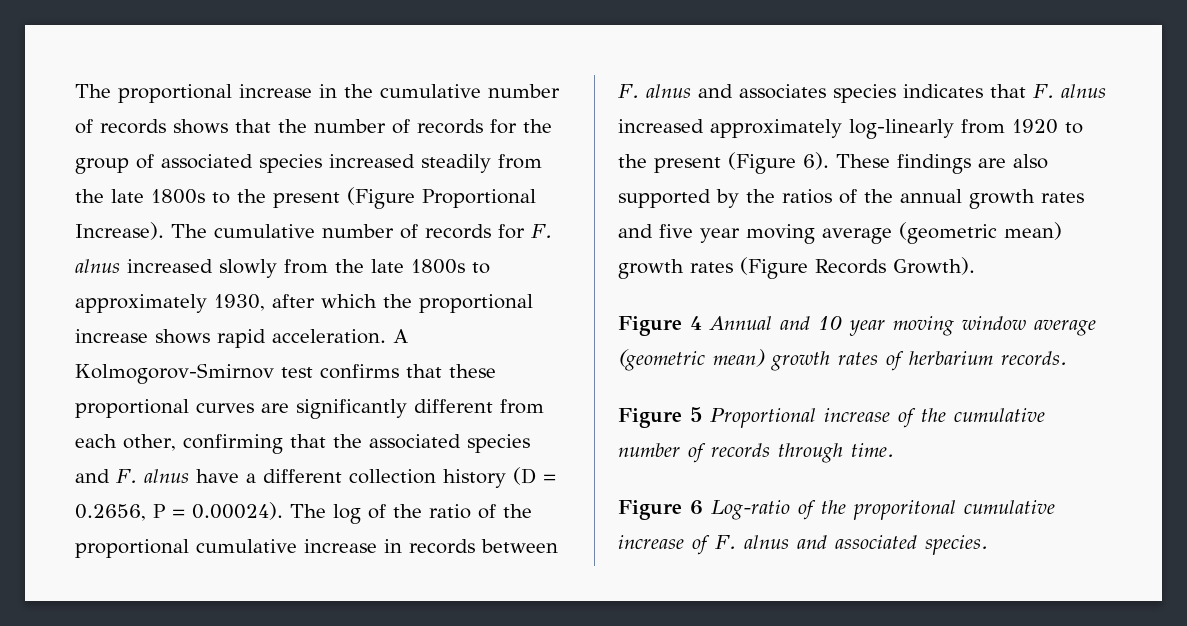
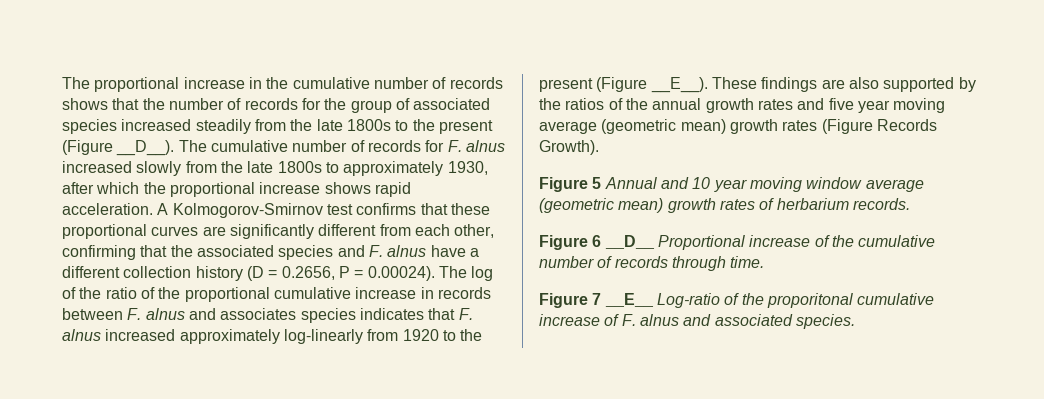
- The proportional increase in the cumulative number of records shows that the number of records for the group of associated species increased steadily from the late 1800s to the present (Figure Proportional Increase).
+ The proportional increase in the cumulative number of records shows that the number of records for the group of associated species increased steadily from the late 1800s to the present (Figure __D__).
- A Kolmogorov-Smirnov test confirms that these proportional curves are significantly different from each other, confirming that the associated species and F. alnus have a different collection history (D = 0.2656, P = 0.00024). The log of the ratio of the proportional cumulative increase in records between F. alnus and associates species indicates that F. alnus increased approximately log-linearly from 1920 to the present (Figure 6).
+ A Kolmogorov-Smirnov test confirms that these proportional curves are significantly different from each other, confirming that the associated species and F. alnus have a different collection history (D = 0.2656, P = 0.00024). The log of the ratio of the proportional cumulative increase in records between F. alnus and associates species indicates that F. alnus increased approximately log-linearly from 1920 to the present (Figure __E__).
- Figure 4 Annual and 10 year moving window average (geometric mean) growth rates of herbarium records.
+ Figure 5 Annual and 10 year moving window average (geometric mean) growth rates of herbarium records.
- Figure 5 Proportional increase of the cumulative number of records through time.
+ Figure 6 __D__ Proportional increase of the cumulative number of records through time.
- Figure 6 Log-ratio of the proporitonal cumulative increase of F. alnus and associated species.
+ Figure 7 __E__ Log-ratio of the proporitonal cumulative increase of F. alnus and associated species.

